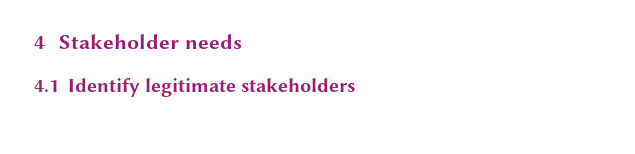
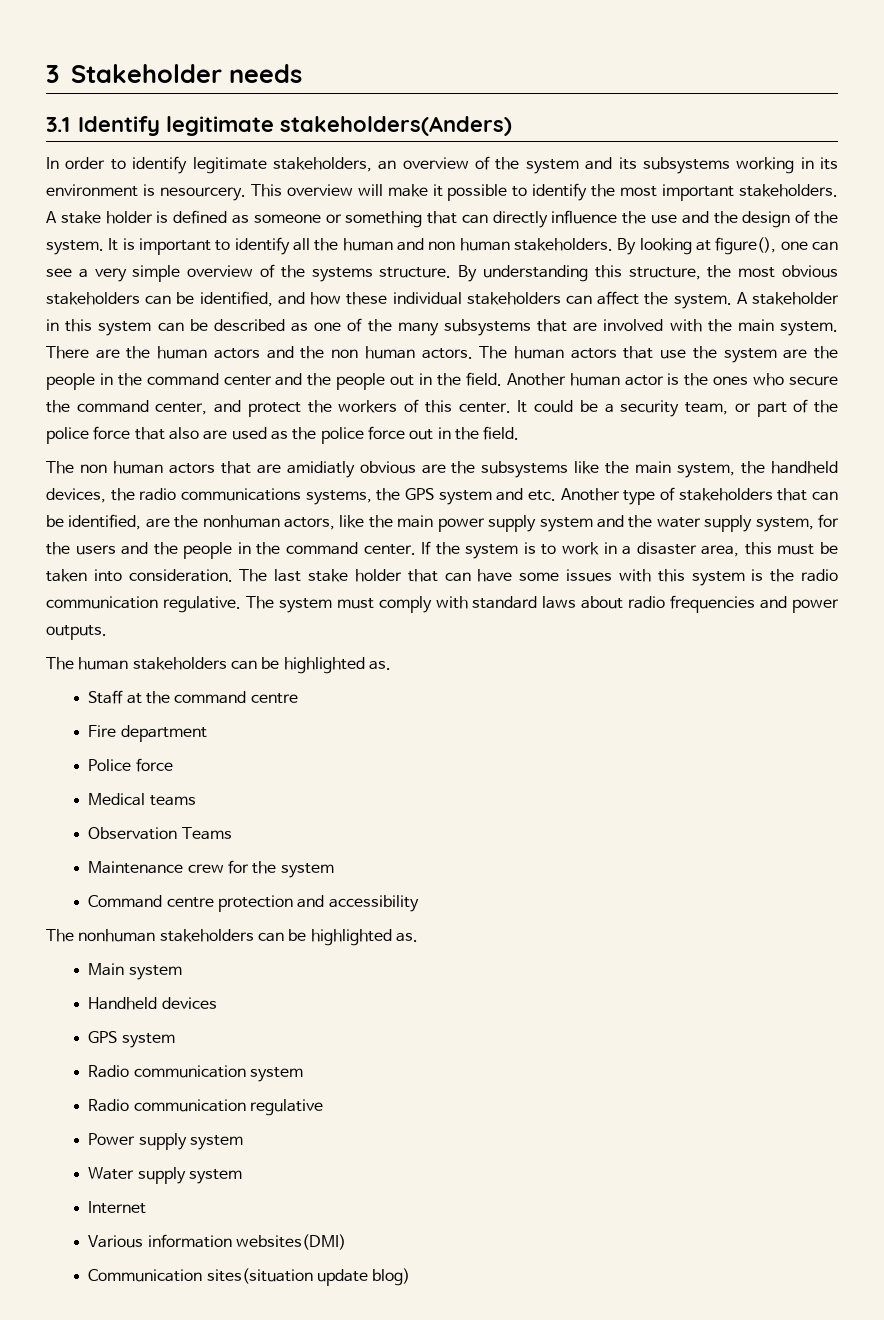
- 4 Stakeholder needs
+ 3 Stakeholder needs
- 4.1 Identify legitimate stakeholders
+ 3.1 Identify legitimate stakeholders(Anders)
+ In order to identify legitimate stakeholders, an overview of the system and its subsystems working in its environment is nesourcery. This overview will make it possible to identify the most important stakeholders. A stake holder is defined as someone or something that can directly influence the use and the design of the system. It is important to identify all the human and non human stakeholders. By looking at figure(), one can see a very simple overview of the systems structure. By understanding this structure, the most obvious stakeholders can be identified, and how these individual stakeholders can affect the system. A stakeholder in this system can be described as one of the many subsystems that are involved with the main system. There are the human actors and the non human actors. The human actors that use the system are the people in the command center and the people out in the field. Another human actor is the ones who secure the command center, and protect the workers of this center. It could be a security team, or part of the police force that also are used as the police force out in the field.
+ The non human actors that are amidiatly obvious are the subsystems like the main system, the handheld devices, the radio communications systems, the GPS system and etc. Another type of stakeholders that can be identified, are the nonhuman actors, like the main power supply system and the water supply system, for the users and the people in the command center. If the system is to work in a disaster area, this must be taken into consideration. The last stake holder that can have some issues with this system is the radio communication regulative. The system must comply with standard laws about radio frequencies and power outputs.
+ The human stakeholders can be highlighted as.
+ Staff at the command centre
+ Fire department
+ Police force
+ Medical teams
+ Observation Teams
+ Maintenance crew for the system
+ Command centre protection and accessibility
+ The nonhuman stakeholders can be highlighted as.
+ Main system
+ Handheld devices
+ GPS system
+ Radio communication system
+ Radio communication regulative
+ Power supply system
+ Water supply system
+ Internet
+ Various information websites(DMI)
+ Communication sites(situation update blog)

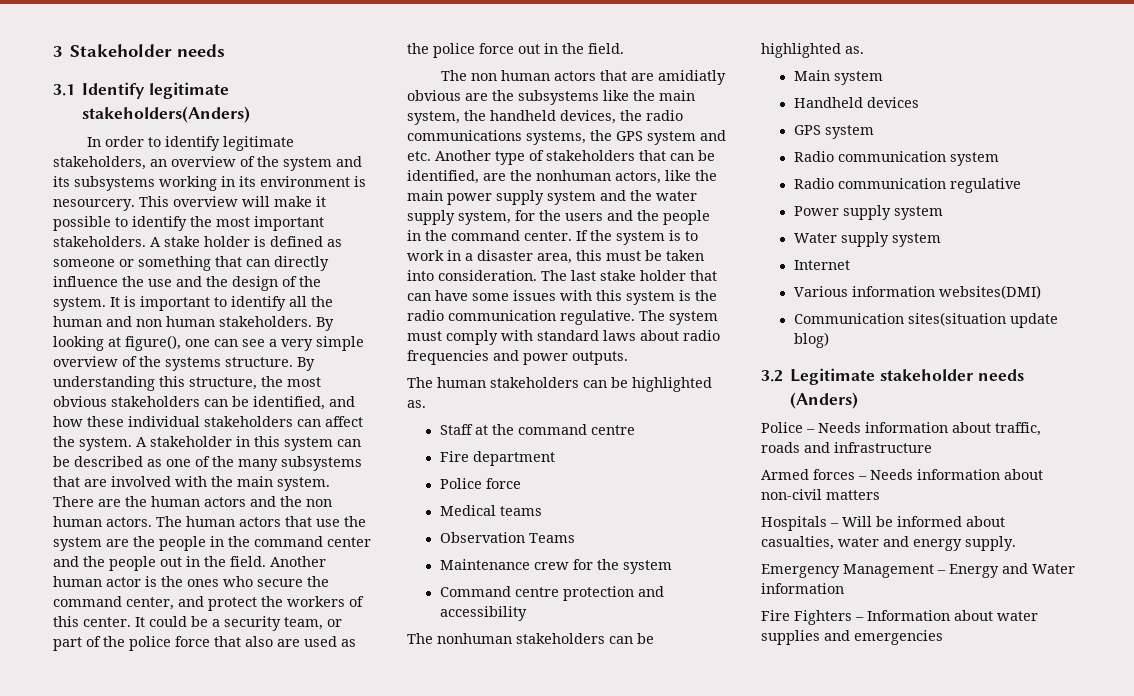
+ 3.2 Legitimate stakeholder needs (Anders)
+ Police – Needs information about traffic, roads and infrastructure
+ Armed forces – Needs information about non-civil matters
+ Hospitals – Will be informed about casualties, water and energy supply.
+ Emergency Management – Energy and Water information
+ Fire Fighters – Information about water supplies and emergencies

